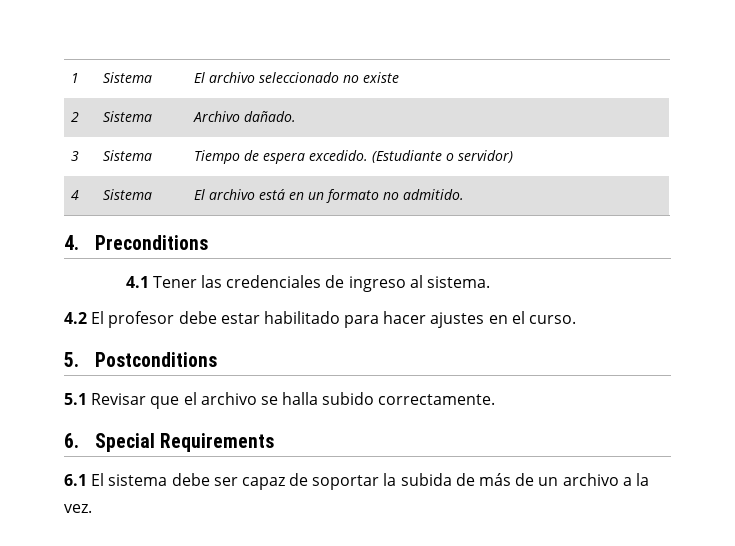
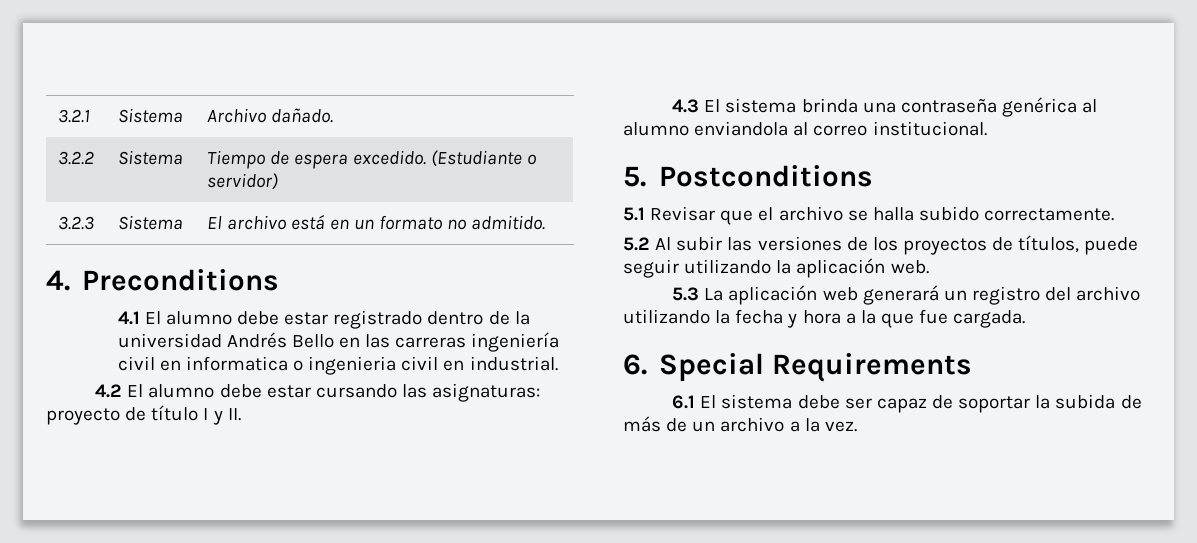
- 1 | Sistema | El archivo seleccionado no existe
- 2 | Sistema | Archivo dañado.
+ 3.2.1 | Sistema | Archivo dañado.
- 3 | Sistema | Tiempo de espera excedido. (Estudiante o servidor)
+ 3.2.2 | Sistema | Tiempo de espera excedido. (Estudiante o servidor)
- 4 | Sistema | El archivo está en un formato no admitido.
+ 3.2.3 | Sistema | El archivo está en un formato no admitido.
- 4.1 Tener las credenciales de ingreso al sistema.
+ 4.1 El alumno debe estar registrado dentro de la universidad Andrés Bello en las carreras ingeniería civil en informatica o ingenieria civil en industrial.
- 4.2 El profesor debe estar habilitado para hacer ajustes en el curso.
+ 4.2 El alumno debe estar cursando las asignaturas: proyecto de título I y II.
+ 4.3 El sistema brinda una contraseña genérica al alumno enviandola al correo institucional.
+ 5.2 Al subir las versiones de los proyectos de títulos, puede seguir utilizando la aplicación web.
+ 5.3 La aplicación web generará un registro del archivo utilizando la fecha y hora a la que fue cargada.

